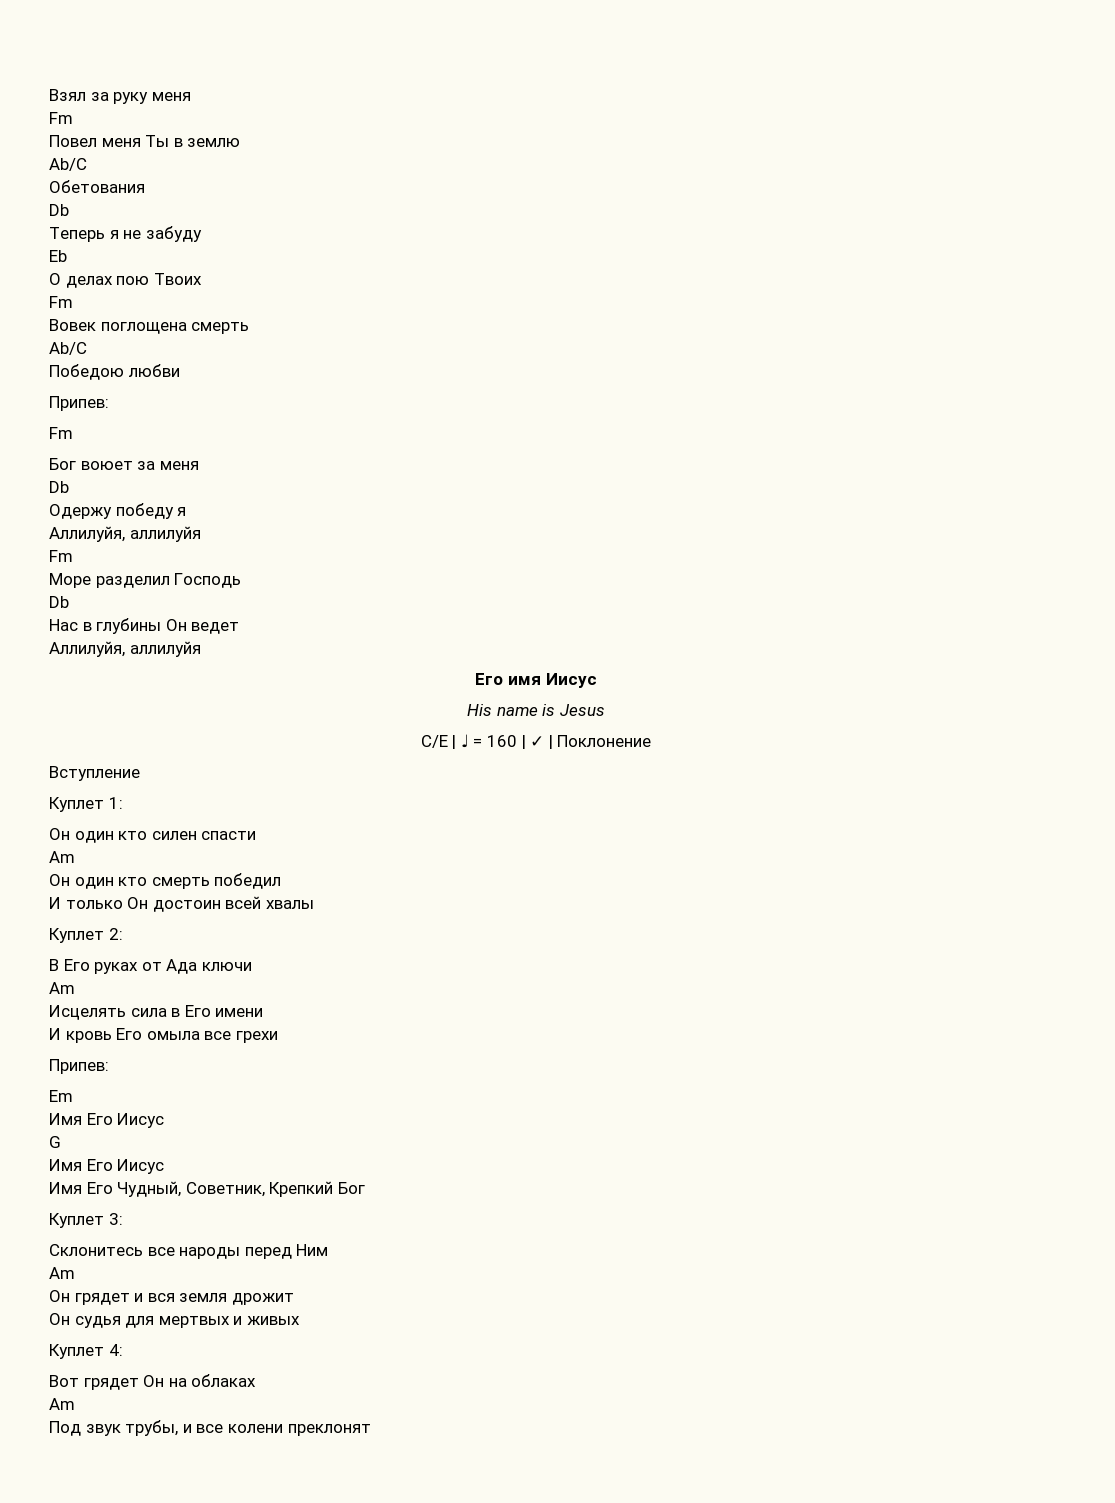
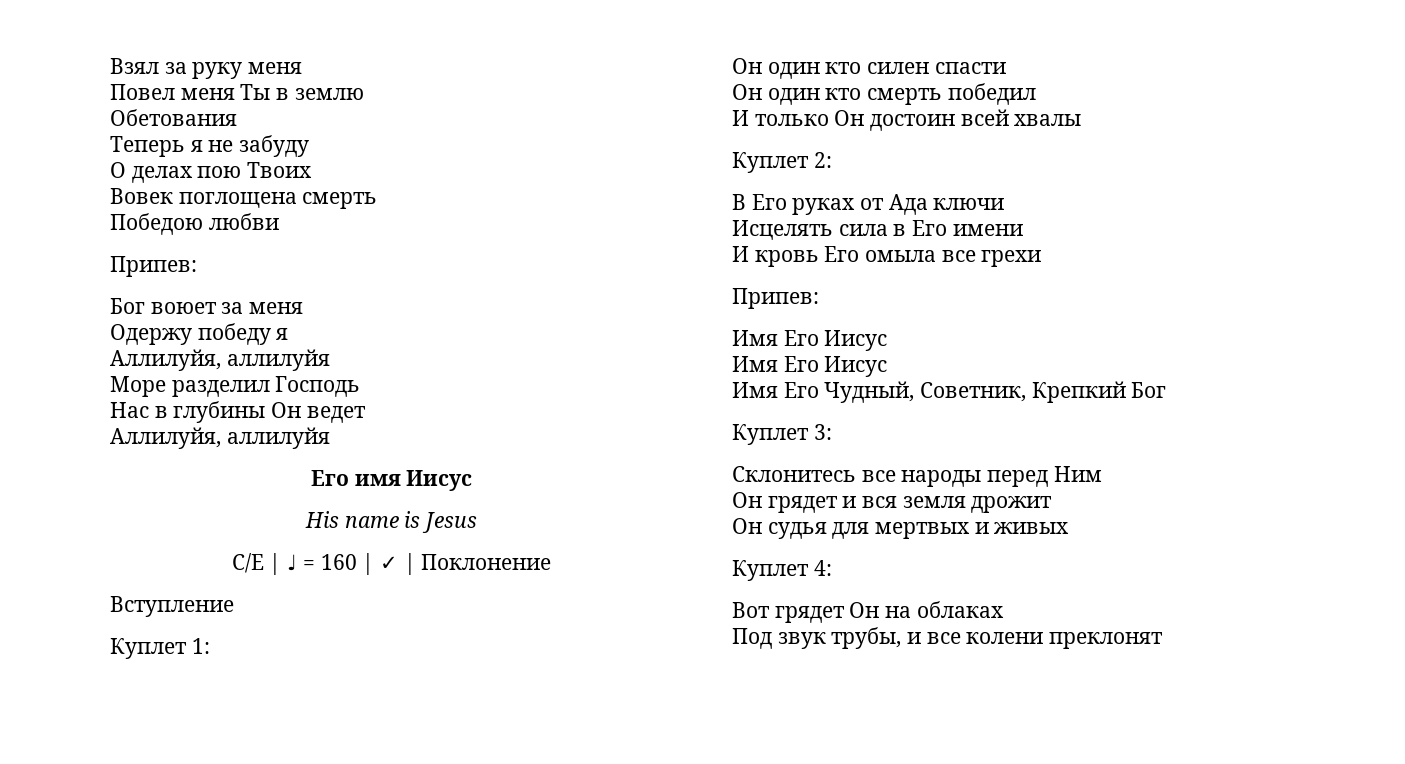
  Взял за руку меня
- Fm
  Повел меня Ты в землю
- Ab/C
  Обетования
- Db
- Eb
  О делах пою Твоих
- Fm
  Вовек поглощена смерть
- Ab/C
  Победою любви
  Припев:
- Fm
  Бог воюет за меня
- Db
  Одержу победу я
  Аллилуйя, аллилуйя
- Fm
  Море разделил Господь
- Db
  Он один кто силен спасти
- Am
  В Его руках от Ада ключи
- Am
  И кровь Его омыла все грехи
  Припев:
- Em
  Имя Его Иисус
- G
  Склонитесь все народы перед Ним
- Am
  Вот грядет Он на облаках
- Am

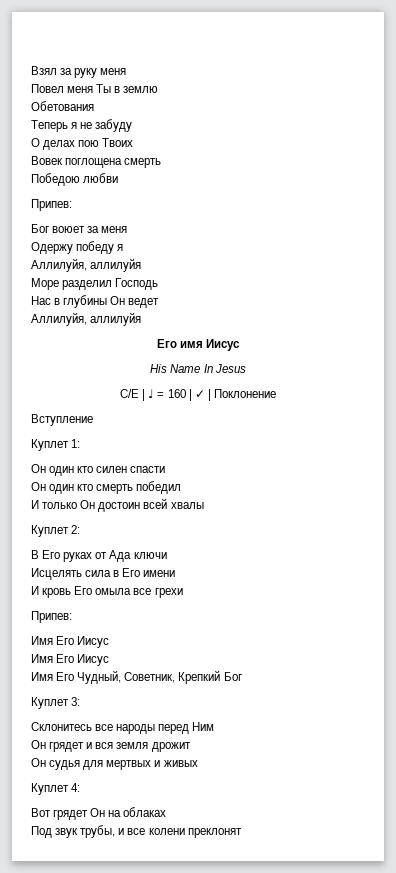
- His name is Jesus
+ His Name In Jesus

